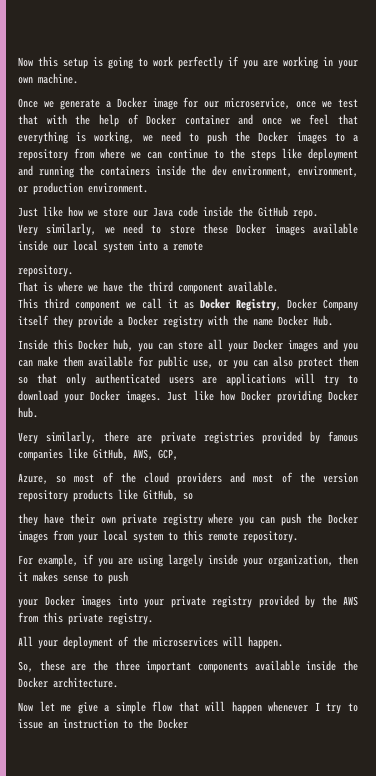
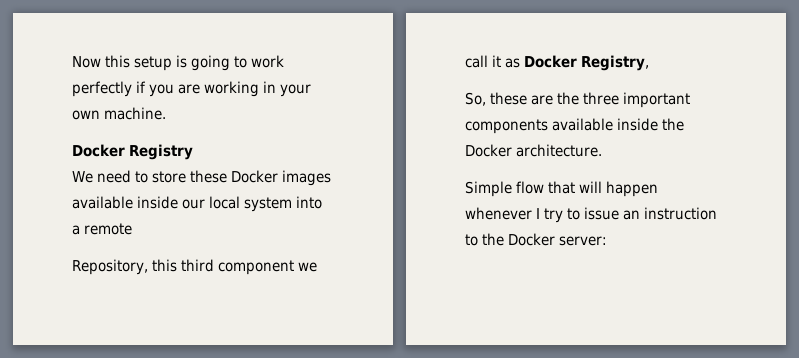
- Once we generate a Docker image for our microservice, once we test that with the help of Docker container and once we feel that everything is working, we need to push the Docker images to a repository from where we can continue to the steps like deployment and running the containers inside the dev environment, environment, or production environment.
- Just like how we store our Java code inside the GitHub repo.
- Very similarly, we need to store these Docker images available inside our local system into a remote
- repository.
- That is where we have the third component available.
- This third component we call it as Docker Registry, Docker Company itself they provide a Docker registry with the name Docker Hub.
- Inside this Docker hub, you can store all your Docker images and you can make them available for public use, or you can also protect them so that only authenticated users are applications will try to download your Docker images. Just like how Docker providing Docker hub.
- Very similarly, there are private registries provided by famous companies like GitHub, AWS, GCP,
- Azure, so most of the cloud providers and most of the version repository products like GitHub, so
- they have their own private registry where you can push the Docker images from your local system to this remote repository.
- For example, if you are using largely inside your organization, then it makes sense to push
- your Docker images into your private registry provided by the AWS from this private registry.
- All your deployment of the microservices will happen.
+ Docker Registry
+ We need to store these Docker images available inside our local system into a remote
+ Repository, this third component we call it as Docker Registry,
- Now let me give a simple flow that will happen whenever I try to issue an instruction to the Docker
+ Simple flow that will happen whenever I try to issue an instruction to the Docker server:

